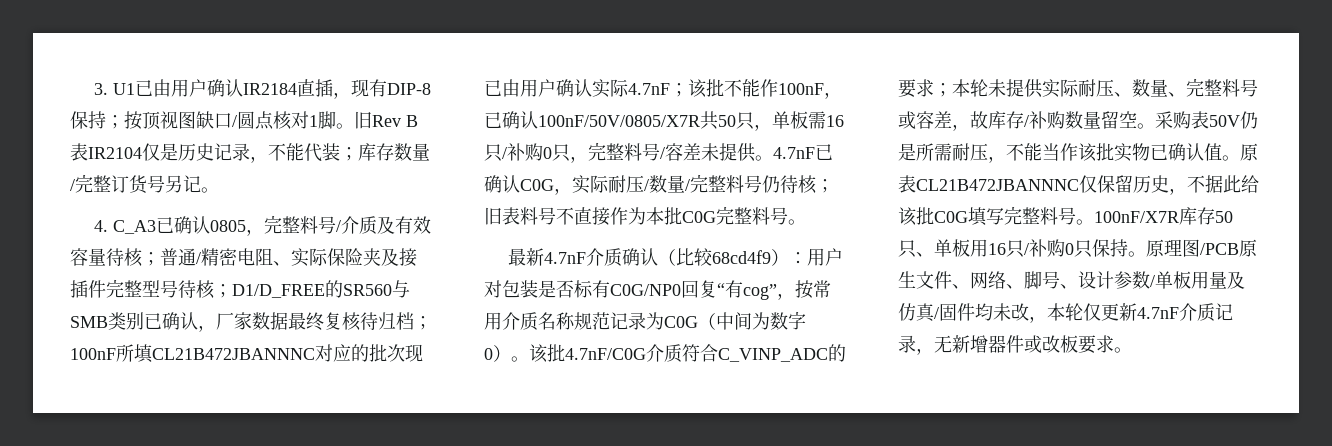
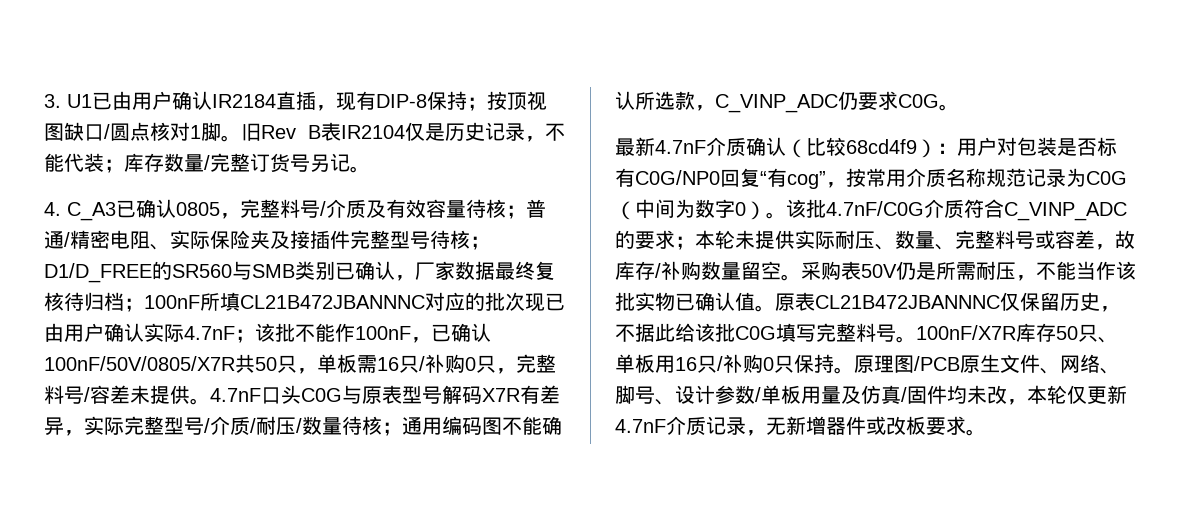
- 4.7nF已确认C0G，实际耐压/数量/完整料号仍待核；旧表料号不直接作为本批C0G完整料号。
+ 4.7nF口头C0G与原表型号解码X7R有差异，实际完整型号/介质/耐压/数量待核；通用编码图不能确认所选款，C_VINP_ADC仍要求C0G。

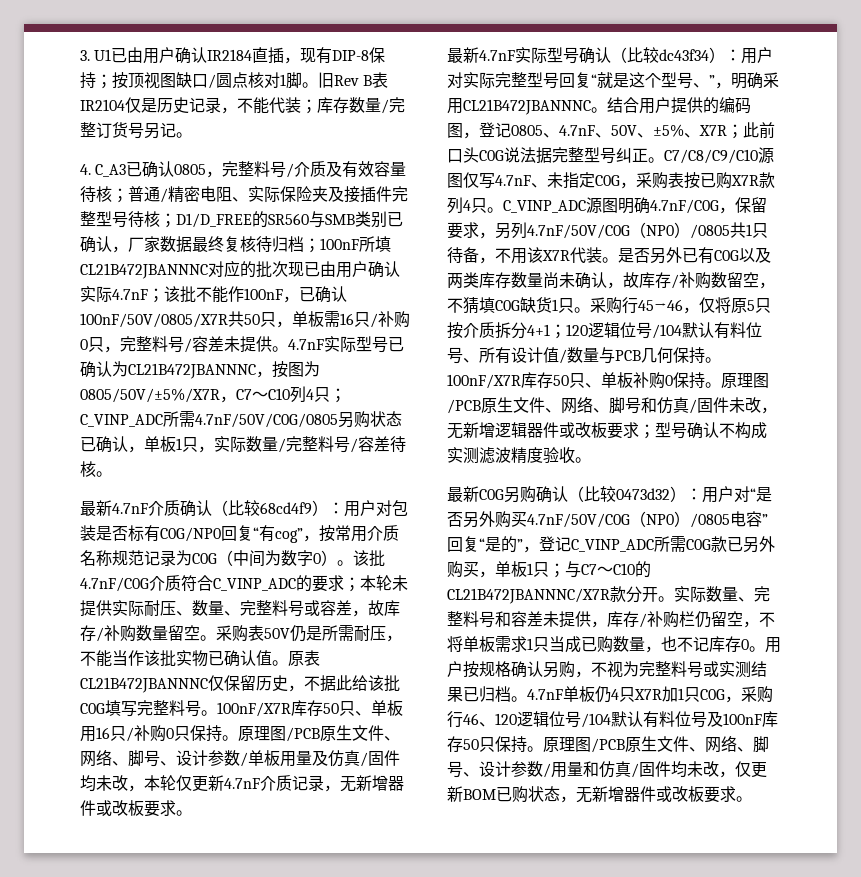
- 4.7nF口头C0G与原表型号解码X7R有差异，实际完整型号/介质/耐压/数量待核；通用编码图不能确认所选款，C_VINP_ADC仍要求C0G。
+ 4.7nF实际型号已确认为CL21B472JBANNNC，按图为0805/50V/±5%/X7R，C7～C10列4只；C_VINP_ADC所需4.7nF/50V/C0G/0805另购状态已确认，单板1只，实际数量/完整料号/容差待核。
+ 最新4.7nF实际型号确认（比较dc43f34）：用户对实际完整型号回复“就是这个型号、”，明确采用CL21B472JBANNNC。结合用户提供的编码图，登记0805、4.7nF、50V、±5%、X7R；此前口头C0G说法据完整型号纠正。C7/C8/C9/C10源图仅写4.7nF、未指定C0G，采购表按已购X7R款列4只。C_VINP_ADC源图明确4.7nF/C0G，保留要求，另列4.7nF/50V/C0G（NP0）/0805共1只待备，不用该X7R代装。是否另外已有C0G以及两类库存数量尚未确认，故库存/补购数留空，不猜填C0G缺货1只。采购行45→46，仅将原5只按介质拆分4+1；120逻辑位号/104默认有料位号、所有设计值/数量与PCB几何保持。100nF/X7R库存50只、单板补购0保持。原理图/PCB原生文件、网络、脚号和仿真/固件未改，无新增逻辑器件或改板要求；型号确认不构成实测滤波精度验收。
+ 最新C0G另购确认（比较0473d32）：用户对“是否另外购买4.7nF/50V/C0G（NP0）/0805电容”回复“是的”，登记C_VINP_ADC所需C0G款已另外购买，单板1只；与C7～C10的CL21B472JBANNNC/X7R款分开。实际数量、完整料号和容差未提供，库存/补购栏仍留空，不将单板需求1只当成已购数量，也不记库存0。用户按规格确认另购，不视为完整料号或实测结果已归档。4.7nF单板仍4只X7R加1只C0G，采购行46、120逻辑位号/104默认有料位号及100nF库存50只保持。原理图/PCB原生文件、网络、脚号、设计参数/用量和仿真/固件均未改，仅更新BOM已购状态，无新增器件或改板要求。

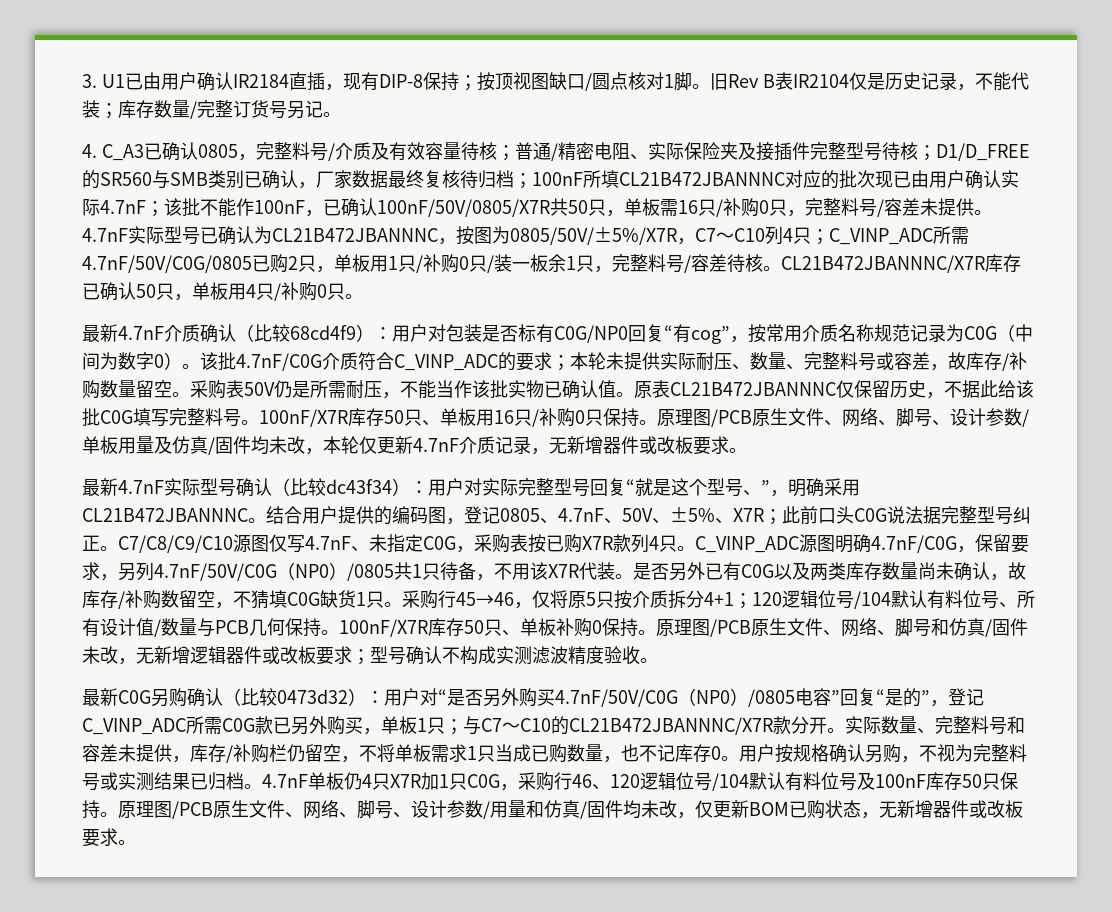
- 4.7nF实际型号已确认为CL21B472JBANNNC，按图为0805/50V/±5%/X7R，C7～C10列4只；C_VINP_ADC所需4.7nF/50V/C0G/0805另购状态已确认，单板1只，实际数量/完整料号/容差待核。
+ 4.7nF实际型号已确认为CL21B472JBANNNC，按图为0805/50V/±5%/X7R，C7～C10列4只；C_VINP_ADC所需4.7nF/50V/C0G/0805已购2只，单板用1只/补购0只/装一板余1只，完整料号/容差待核。CL21B472JBANNNC/X7R库存已确认50只，单板用4只/补购0只。

